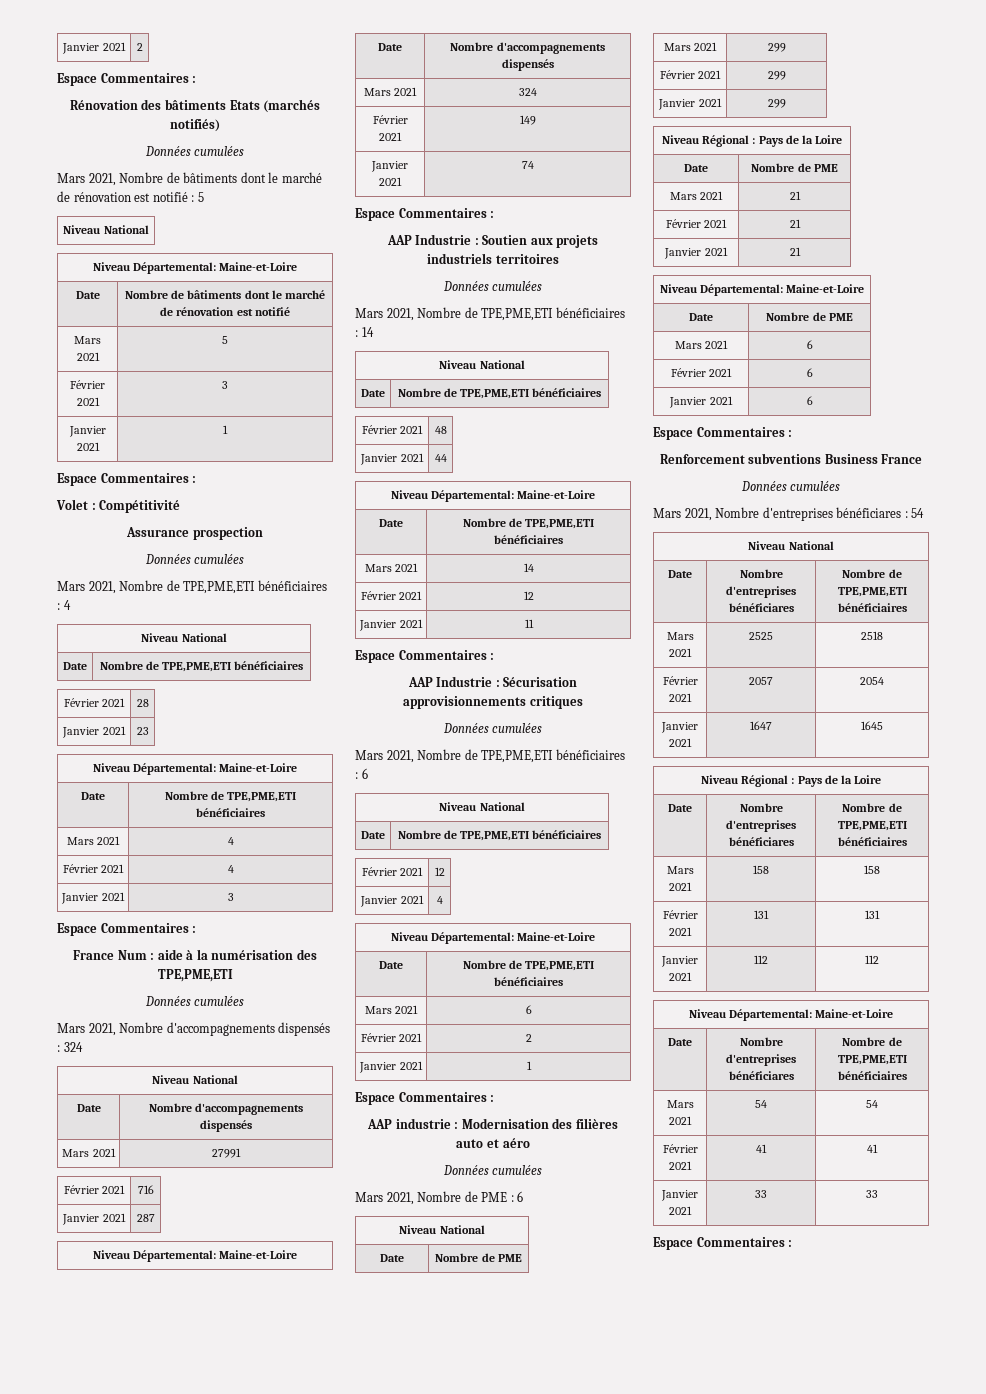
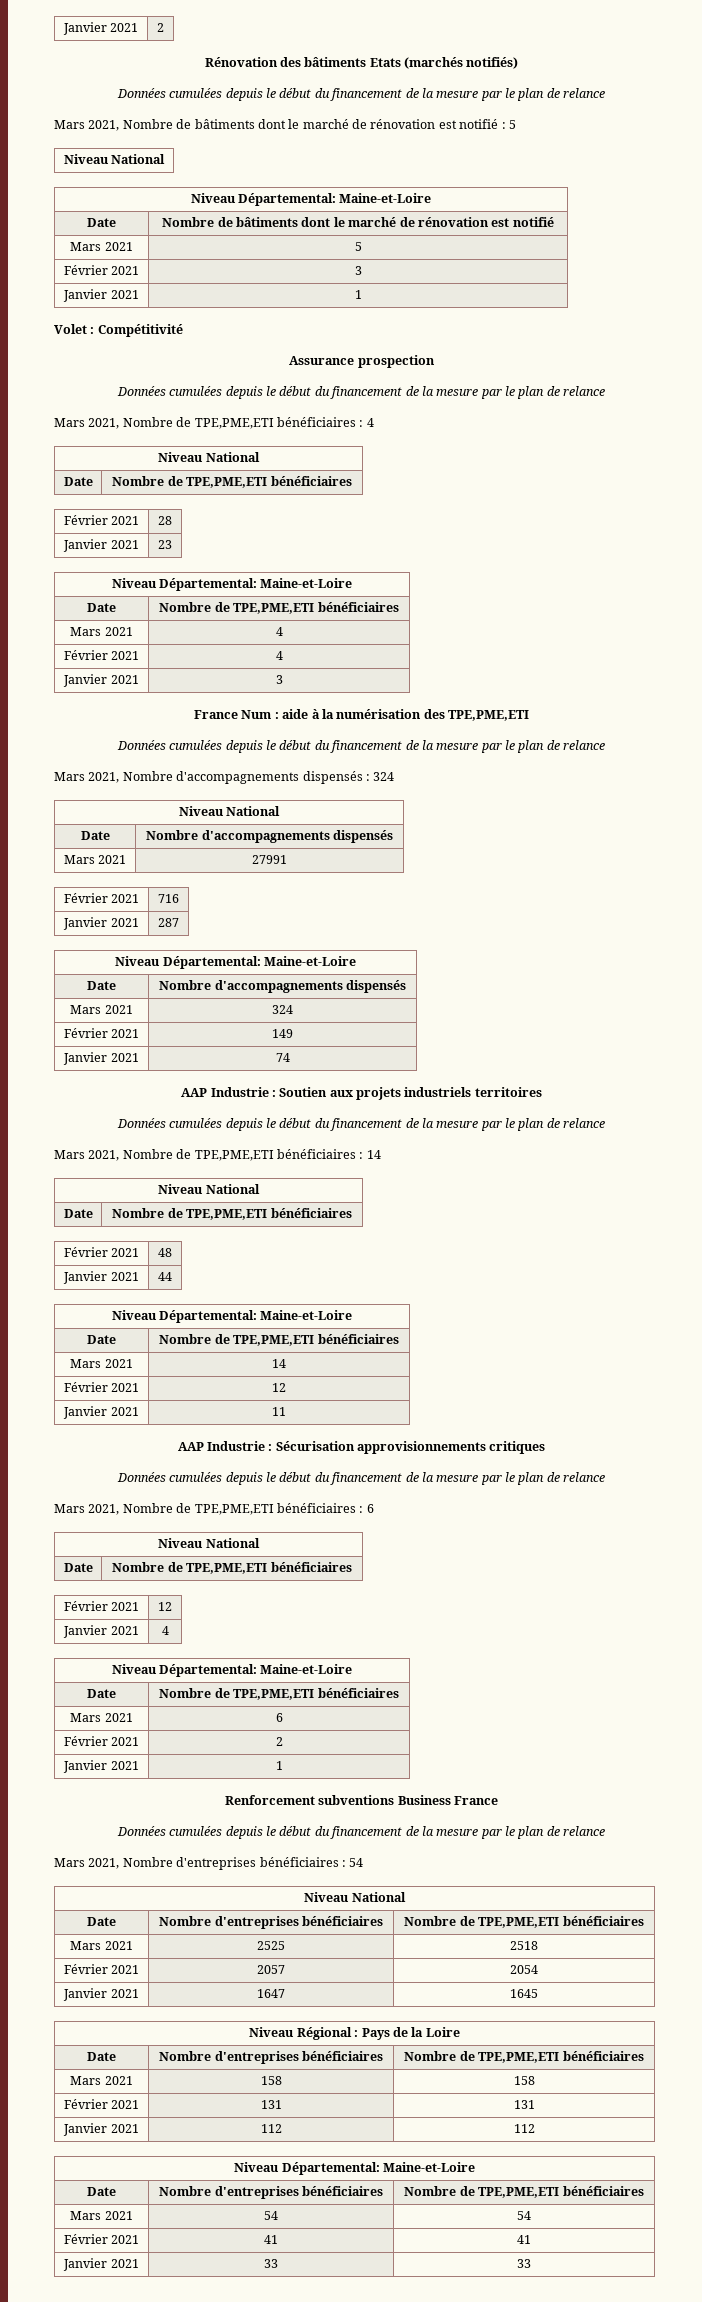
  Janvier 2021 | 2
- Espace Commentaires :
  Rénovation des bâtiments Etats (marchés notifiés)
- Données cumulées
+ Données cumulées depuis le début du financement de la mesure par le plan de relance
  Février 2021 | 3
  Janvier 2021 | 1
- Espace Commentaires :
  Assurance prospection
- Données cumulées
+ Données cumulées depuis le début du financement de la mesure par le plan de relance
  Janvier 2021 | 3
- Espace Commentaires :
  France Num : aide à la numérisation des TPE,PME,ETI
- Données cumulées
+ Données cumulées depuis le début du financement de la mesure par le plan de relance
  Janvier 2021 | 74
- Espace Commentaires :
  AAP Industrie : Soutien aux projets industriels territoires
- Données cumulées
+ Données cumulées depuis le début du financement de la mesure par le plan de relance
  Janvier 2021 | 11
- Espace Commentaires :
  AAP Industrie : Sécurisation approvisionnements critiques
- Données cumulées
+ Données cumulées depuis le début du financement de la mesure par le plan de relance
  Février 2021 | 2
  Janvier 2021 | 1
- Espace Commentaires :
- AAP industrie : Modernisation des filières auto et aéro
- Données cumulées
- Mars 2021, Nombre de PME : 6
- Niveau National
- Date | Nombre de PME
- Mars 2021 | 299
- Février 2021 | 299
- Janvier 2021 | 299
- Niveau Régional : Pays de la Loire
- Date | Nombre de PME
- Mars 2021 | 21
- Février 2021 | 21
- Janvier 2021 | 21
- Niveau Départemental: Maine-et-Loire
- Date | Nombre de PME
- Mars 2021 | 6
- Février 2021 | 6
- Janvier 2021 | 6
- Espace Commentaires :
  Renforcement subventions Business France
- Données cumulées
+ Données cumulées depuis le début du financement de la mesure par le plan de relance
- Mars 2021, Nombre d'entreprises bénéficiares : 54
+ Mars 2021, Nombre d'entreprises bénéficiaires : 54
  Niveau National
- Date | Nombre d'entreprises bénéficiares | Nombre de TPE,PME,ETI bénéficiaires
+ Date | Nombre d'entreprises bénéficiaires | Nombre de TPE,PME,ETI bénéficiaires
  Janvier 2021 | 1647 | 1645
  Niveau Régional : Pays de la Loire
- Date | Nombre d'entreprises bénéficiares | Nombre de TPE,PME,ETI bénéficiaires
+ Date | Nombre d'entreprises bénéficiaires | Nombre de TPE,PME,ETI bénéficiaires
  Janvier 2021 | 112 | 112
  Niveau Départemental: Maine-et-Loire
- Date | Nombre d'entreprises bénéficiares | Nombre de TPE,PME,ETI bénéficiaires
+ Date | Nombre d'entreprises bénéficiaires | Nombre de TPE,PME,ETI bénéficiaires
  Janvier 2021 | 33 | 33
- Espace Commentaires :

